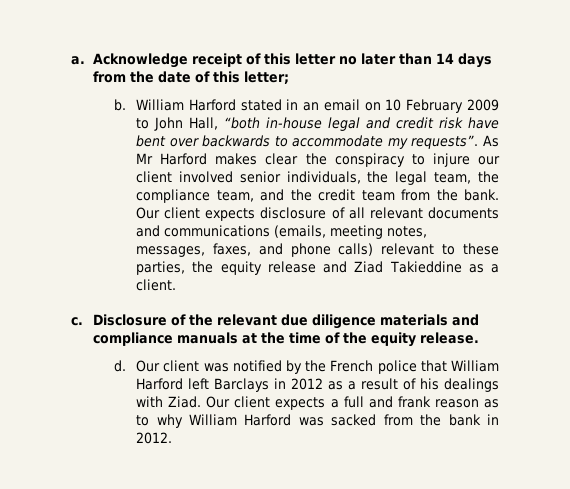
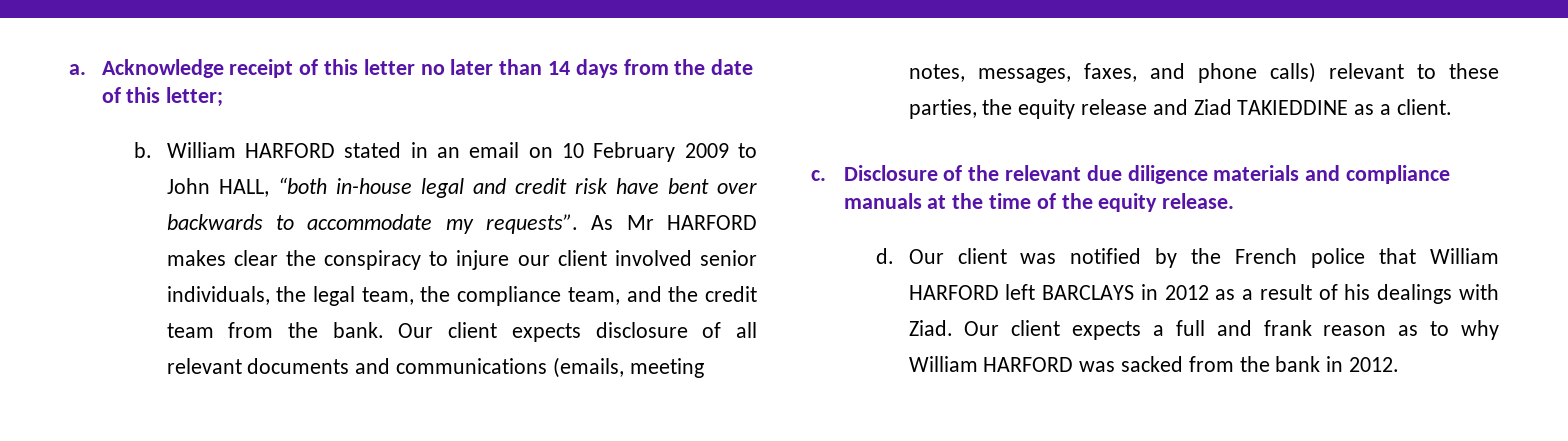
- William Harford stated in an email on 10 February 2009 to John Hall, “both in-house legal and credit risk have bent over backwards to accommodate my requests”.
+ William HARFORD stated in an email on 10 February 2009 to John HALL, “both in-house legal and credit risk have bent over backwards to accommodate my requests”.
- As Mr Harford makes clear the conspiracy to injure our client involved senior individuals, the legal team, the compliance team, and the credit team from the bank.
+ As Mr HARFORD makes clear the conspiracy to injure our client involved senior individuals, the legal team, the compliance team, and the credit team from the bank.
- Our client expects disclosure of all relevant documents and communications (emails, meeting notes, messages, faxes, and phone calls) relevant to these parties, the equity release and Ziad Takieddine as a client.
+ Our client expects disclosure of all relevant documents and communications (emails, meeting notes, messages, faxes, and phone calls) relevant to these parties, the equity release and Ziad TAKIEDDINE as a client.
- Our client was notified by the French police that William Harford left Barclays in 2012 as a result of his dealings with Ziad.
+ Our client was notified by the French police that William HARFORD left BARCLAYS in 2012 as a result of his dealings with Ziad.
- Our client expects a full and frank reason as to why William Harford was sacked from the bank in 2012.
+ Our client expects a full and frank reason as to why William HARFORD was sacked from the bank in 2012.

